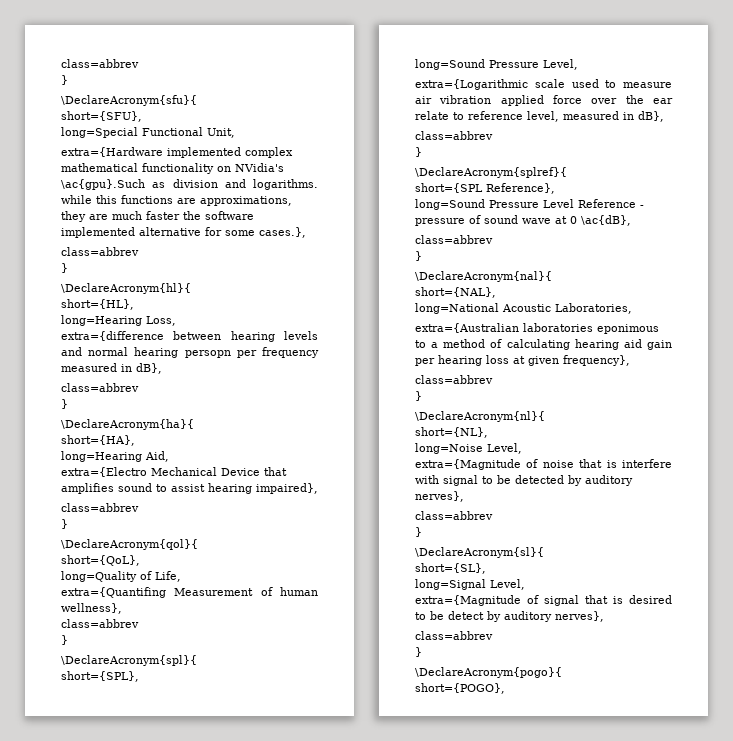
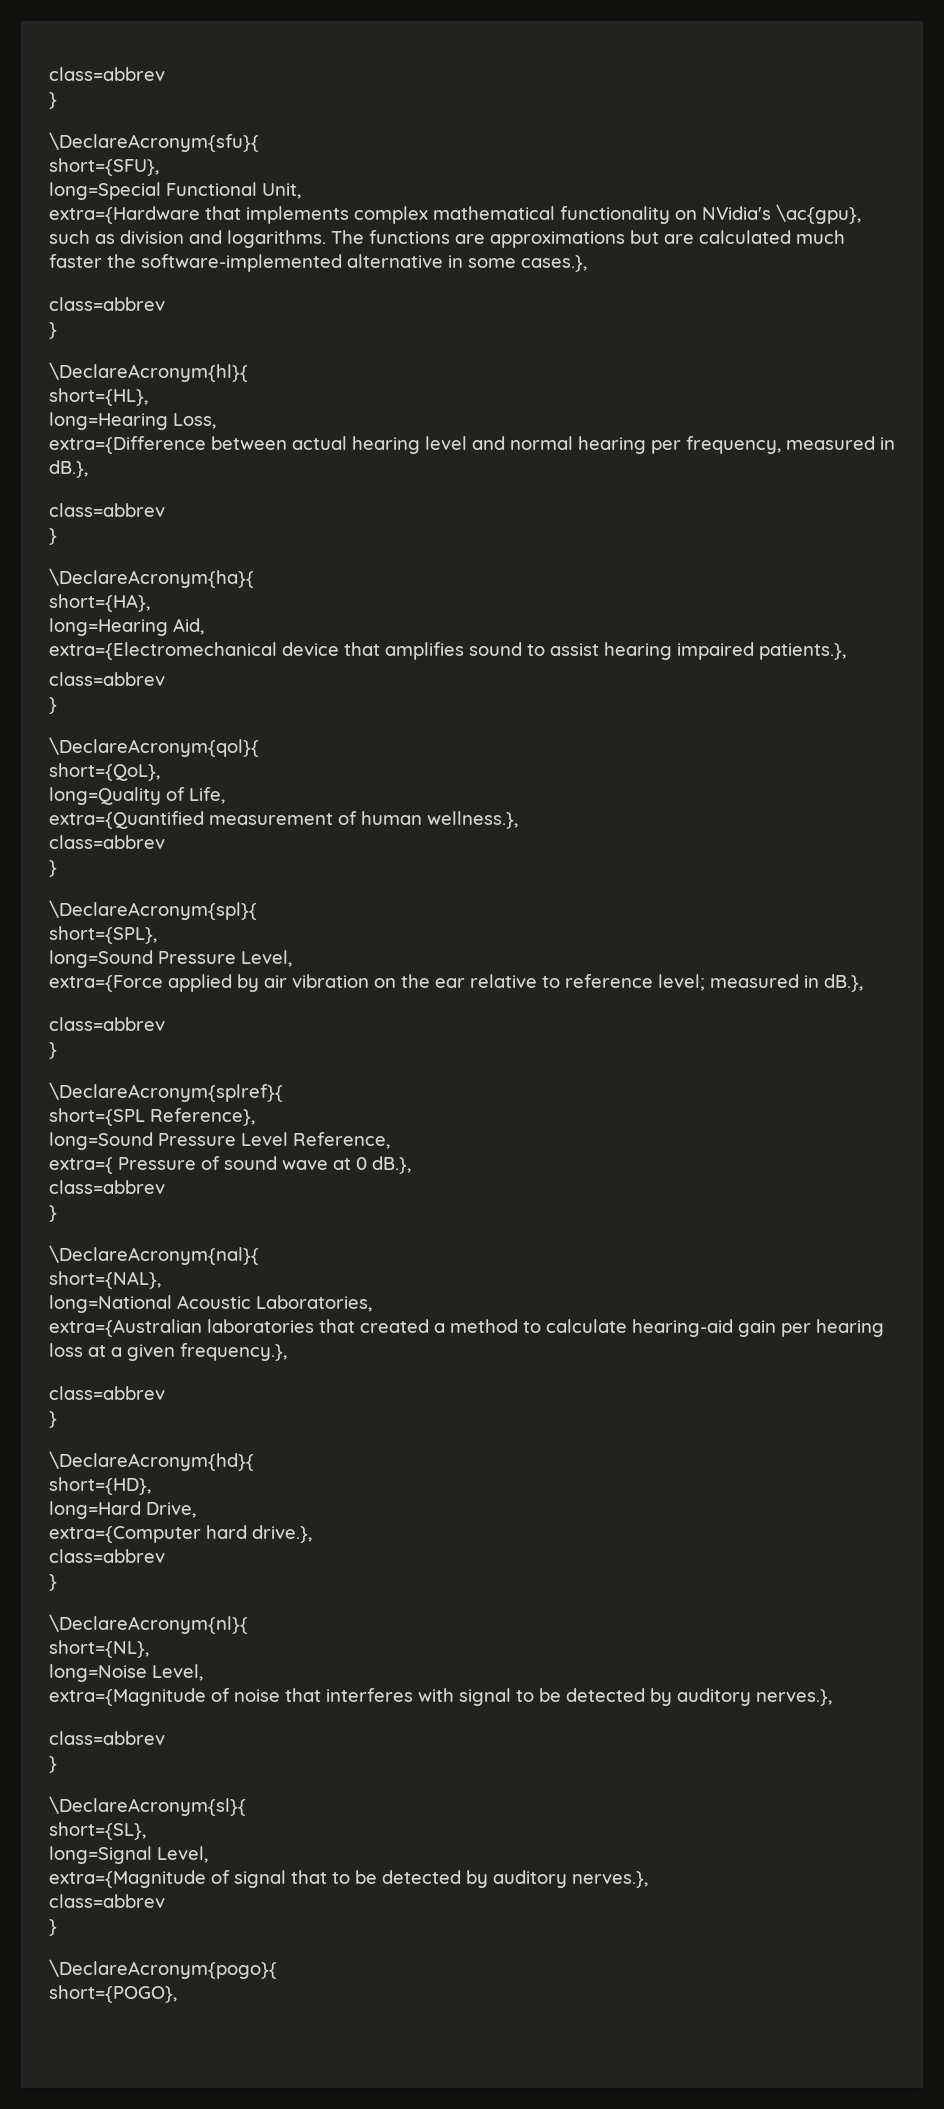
- extra={Hardware implemented complex mathematical functionality on NVidia's \ac{gpu}.Such as division and logarithms. while this functions are approximations, they are much faster the software implemented alternative for some cases.},
+ extra={Hardware that implements complex mathematical functionality on NVidia's \ac{gpu}, such as division and logarithms. The functions are approximations but are calculated much faster the software-implemented alternative in some cases.},
- extra={difference between hearing levels and normal hearing persopn per frequency measured in dB},
+ extra={Difference between actual hearing level and normal hearing per frequency, measured in dB.},
- extra={Electro Mechanical Device that amplifies sound to assist hearing impaired},
+ extra={Electromechanical device that amplifies sound to assist hearing impaired patients.},
- extra={Quantifing Measurement of human wellness},
+ extra={Quantified measurement of human wellness.},
- extra={Logarithmic scale used to measure air vibration applied force over the ear relate to reference level, measured in dB},
+ extra={Force applied by air vibration on the ear relative to reference level; measured in dB.},
- long=Sound Pressure Level Reference - pressure of sound wave at 0 \ac{dB},
+ long=Sound Pressure Level Reference,
+ extra={ Pressure of sound wave at 0 dB.},
- extra={Australian laboratories eponimous to a method of calculating hearing aid gain per hearing loss at given frequency},
+ extra={Australian laboratories that created a method to calculate hearing-aid gain per hearing loss at a given frequency.},
+ class=abbrev
+ }
+ \DeclareAcronym{hd}{
+ short={HD},
+ long=Hard Drive,
+ extra={Computer hard drive.},
- extra={Magnitude of noise that is interfere with signal to be detected by auditory nerves},
+ extra={Magnitude of noise that interferes with signal to be detected by auditory nerves.},
- extra={Magnitude of signal that is desired to be detect by auditory nerves},
+ extra={Magnitude of signal that to be detected by auditory nerves.},

